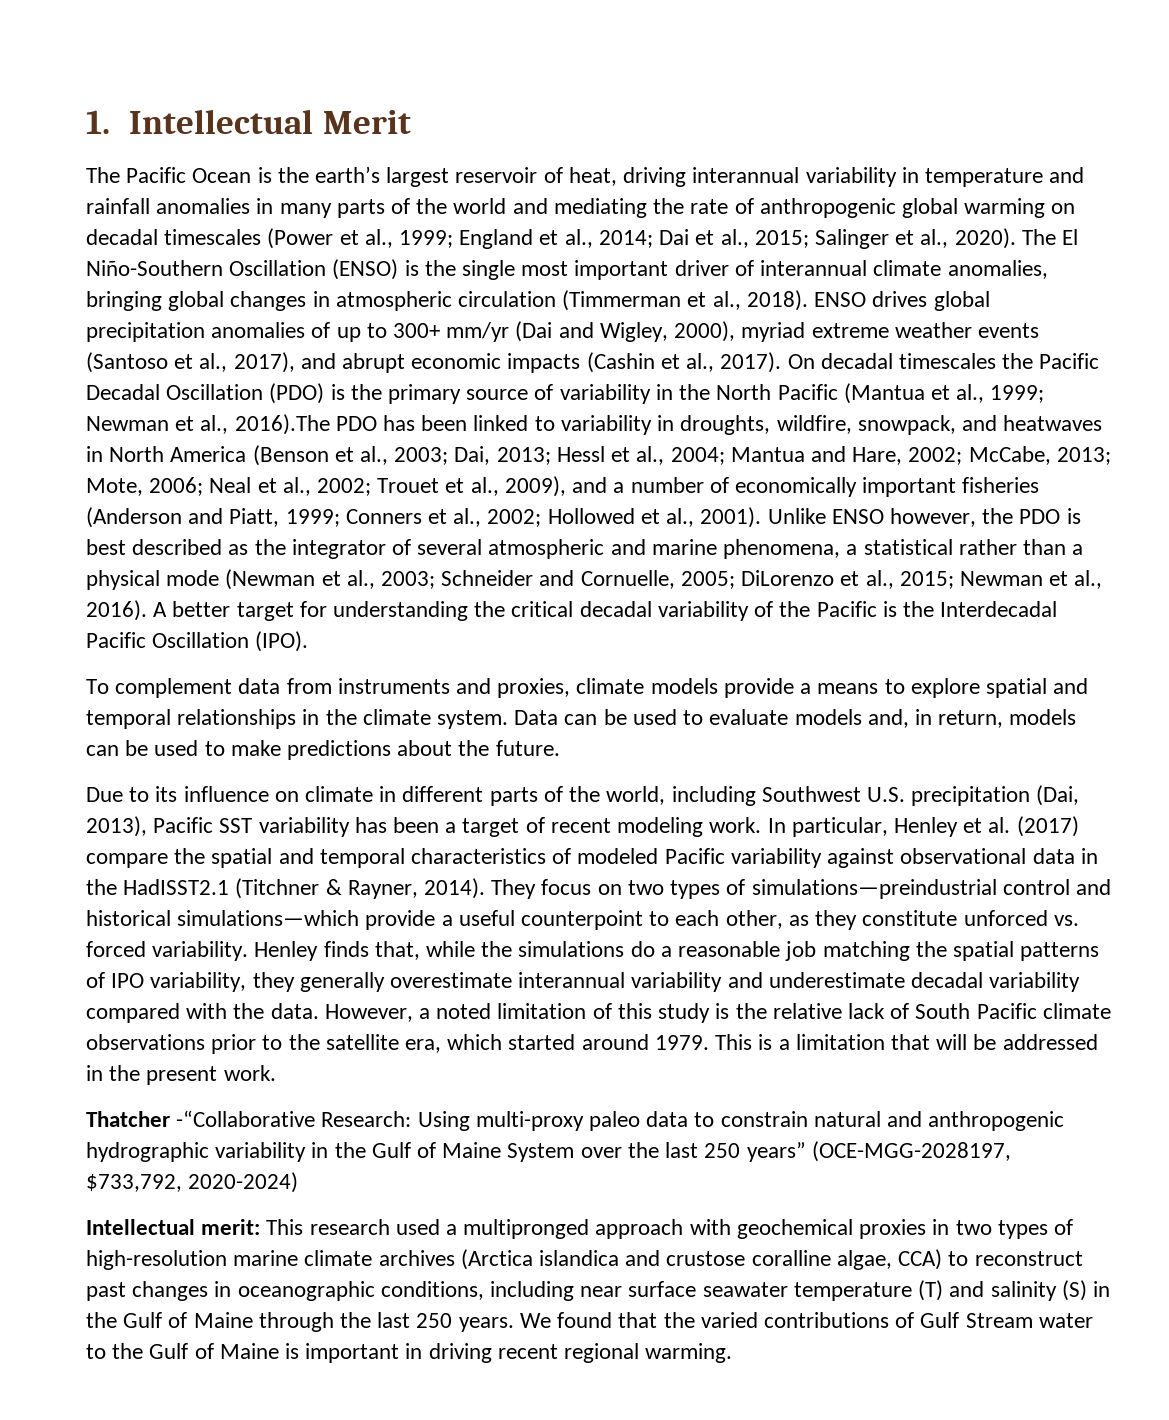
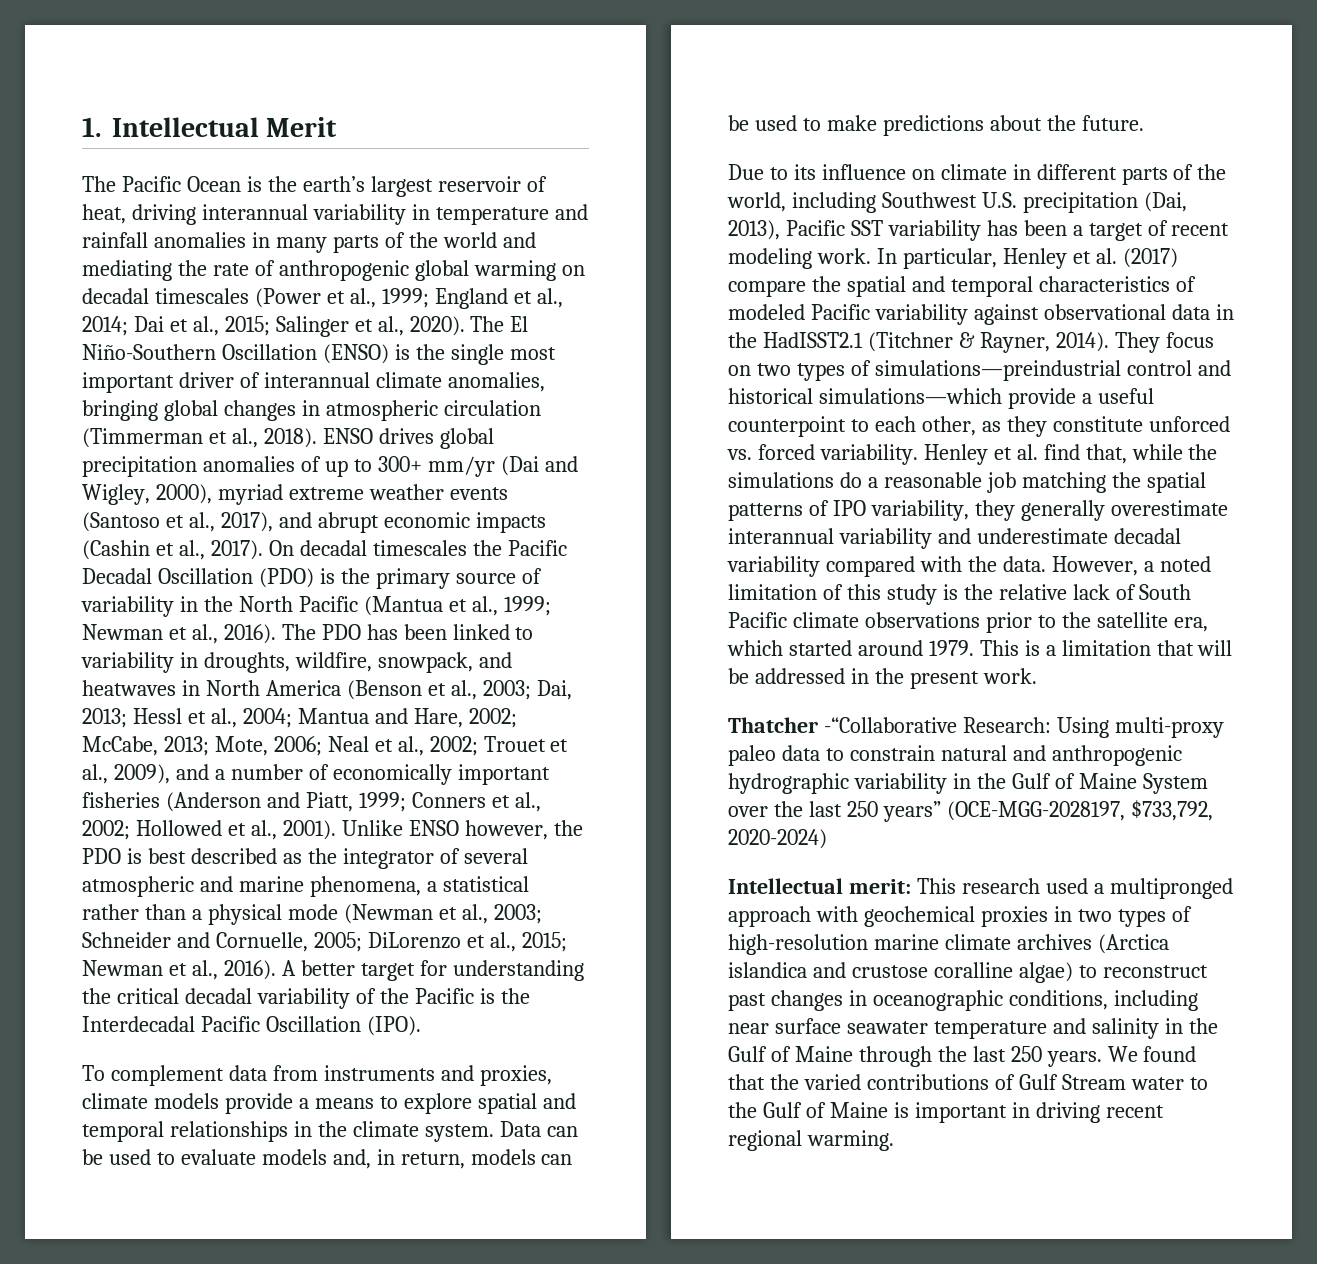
- Newman et al., 2016).The PDO has been linked to variability in droughts, wildfire, snowpack, and heatwaves in North America (Benson et al., 2003;
+ Newman et al., 2016). The PDO has been linked to variability in droughts, wildfire, snowpack, and heatwaves in North America (Benson et al., 2003;
- Henley finds that, while the simulations do a reasonable job matching the spatial patterns of IPO variability, they generally overestimate interannual variability and underestimate decadal variability compared with the data.
+ Henley et al. find that, while the simulations do a reasonable job matching the spatial patterns of IPO variability, they generally overestimate interannual variability and underestimate decadal variability compared with the data.
- Intellectual merit: This research used a multipronged approach with geochemical proxies in two types of high-resolution marine climate archives (Arctica islandica and crustose coralline algae, CCA) to reconstruct past changes in oceanographic conditions, including near surface seawater temperature (T) and salinity (S) in the Gulf of Maine through the last 250 years.
+ Intellectual merit: This research used a multipronged approach with geochemical proxies in two types of high-resolution marine climate archives (Arctica islandica and crustose coralline algae) to reconstruct past changes in oceanographic conditions, including near surface seawater temperature and salinity in the Gulf of Maine through the last 250 years.

